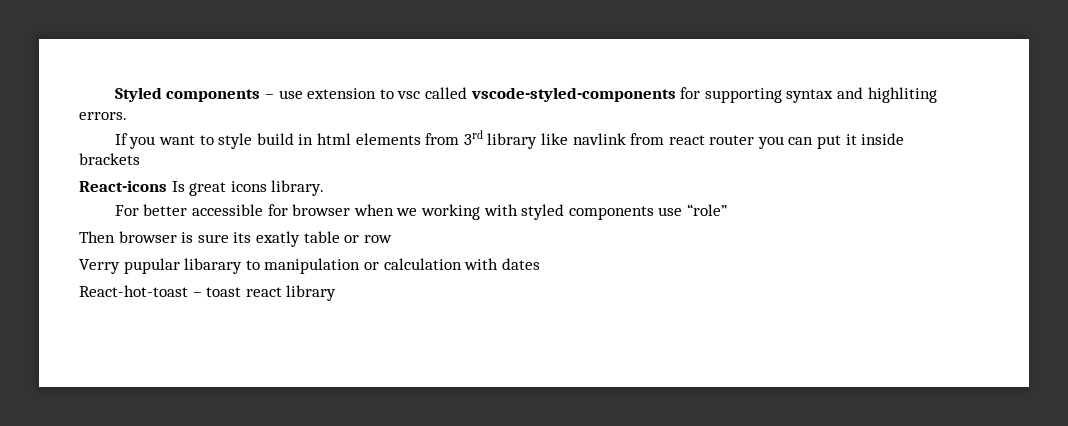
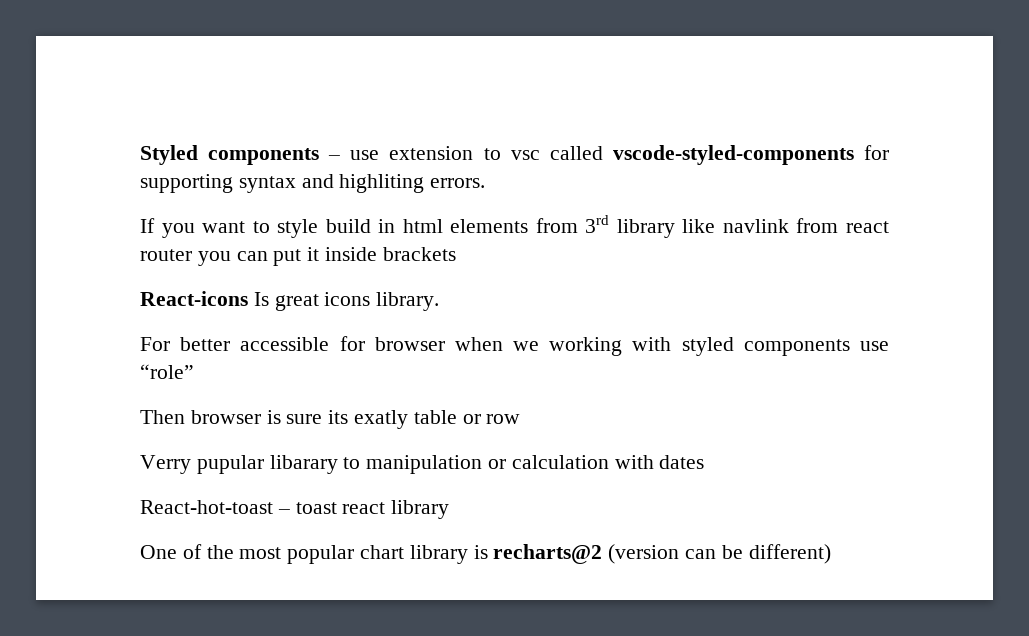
+ One of the most popular chart library is recharts@2 (version can be different)

